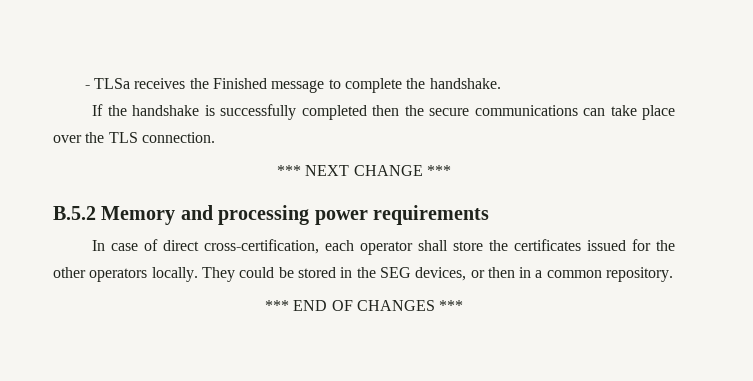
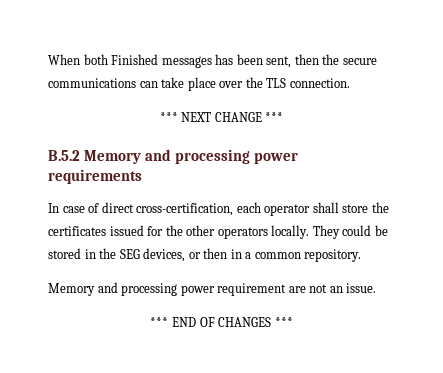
- - TLSa receives the Finished message to complete the handshake.
- If the handshake is successfully completed then the secure communications can take place over the TLS connection.
+ When both Finished messages has been sent, then the secure communications can take place over the TLS connection.
+ Memory and processing power requirement are not an issue.

